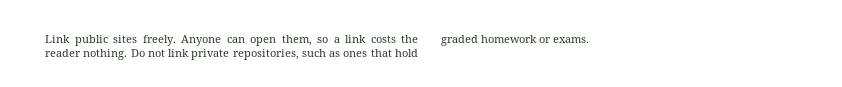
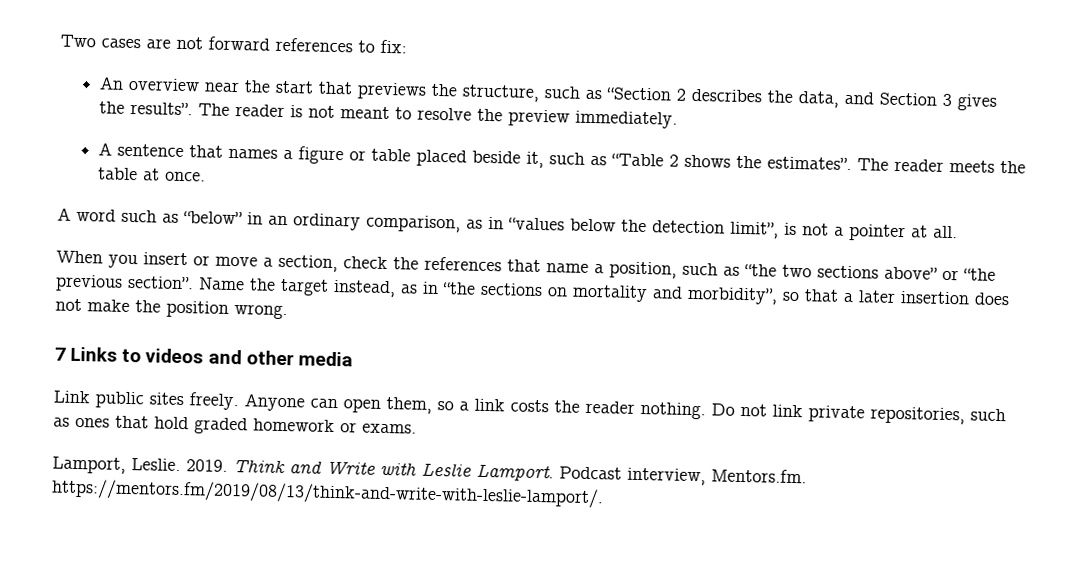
+ Two cases are not forward references to fix:
+ An overview near the start that previews the structure, such as “Section 2 describes the data, and Section 3 gives the results”. The reader is not meant to resolve the preview immediately.
+ A sentence that names a figure or table placed beside it, such as “Table 2 shows the estimates”. The reader meets the table at once.
+ A word such as “below” in an ordinary comparison, as in “values below the detection limit”, is not a pointer at all.
+ When you insert or move a section, check the references that name a position, such as “the two sections above” or “the previous section”. Name the target instead, as in “the sections on mortality and morbidity”, so that a later insertion does not make the position wrong.
+ 7 Links to videos and other media
+ Lamport, Leslie. 2019. Think and Write with Leslie Lamport. Podcast interview, Mentors.fm. https://mentors.fm/2019/08/13/think-and-write-with-leslie-lamport/.

